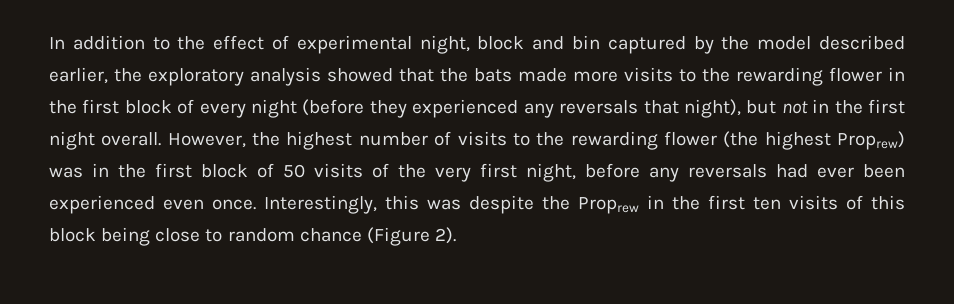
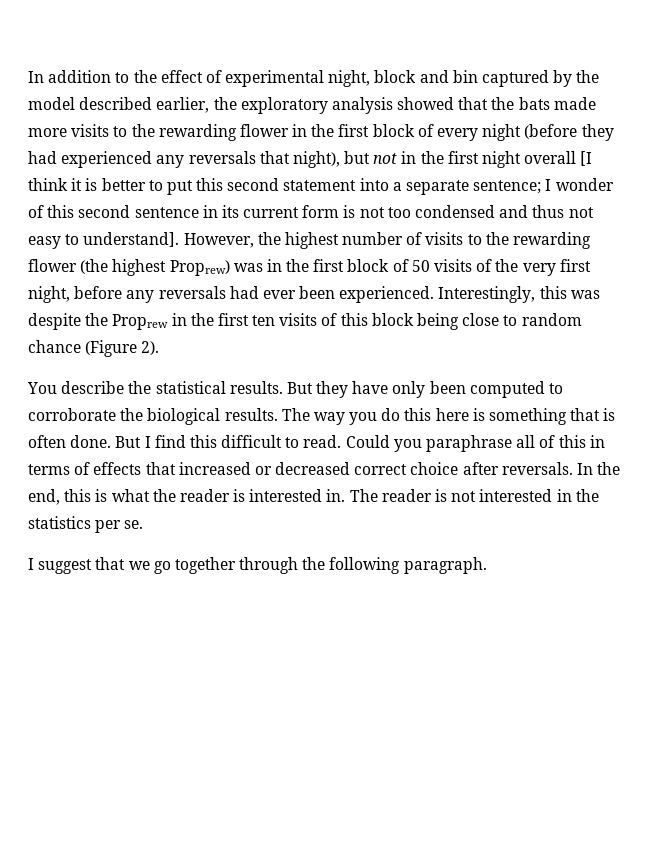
- In addition to the effect of experimental night, block and bin captured by the model described earlier, the exploratory analysis showed that the bats made more visits to the rewarding flower in the first block of every night (before they experienced any reversals that night), but not in the first night overall.
+ In addition to the effect of experimental night, block and bin captured by the model described earlier, the exploratory analysis showed that the bats made more visits to the rewarding flower in the first block of every night (before they had experienced any reversals that night), but not in the first night overall [I think it is better to put this second statement into a separate sentence; I wonder of this second sentence in its current form is not too condensed and thus not easy to understand].
- However, the highest number of visits to the rewarding flower (the highest Proprew) was in the first block of 50 visits of the very first night, before any reversals had ever been experienced even once.
+ However, the highest number of visits to the rewarding flower (the highest Proprew) was in the first block of 50 visits of the very first night, before any reversals had ever been experienced.
+ You describe the statistical results. But they have only been computed to corroborate the biological results. The way you do this here is something that is often done. But I find this difficult to read. Could you paraphrase all of this in terms of effects that increased or decreased correct choice after reversals. In the end, this is what the reader is interested in. The reader is not interested in the statistics per se.
+ I suggest that we go together through the following paragraph.

